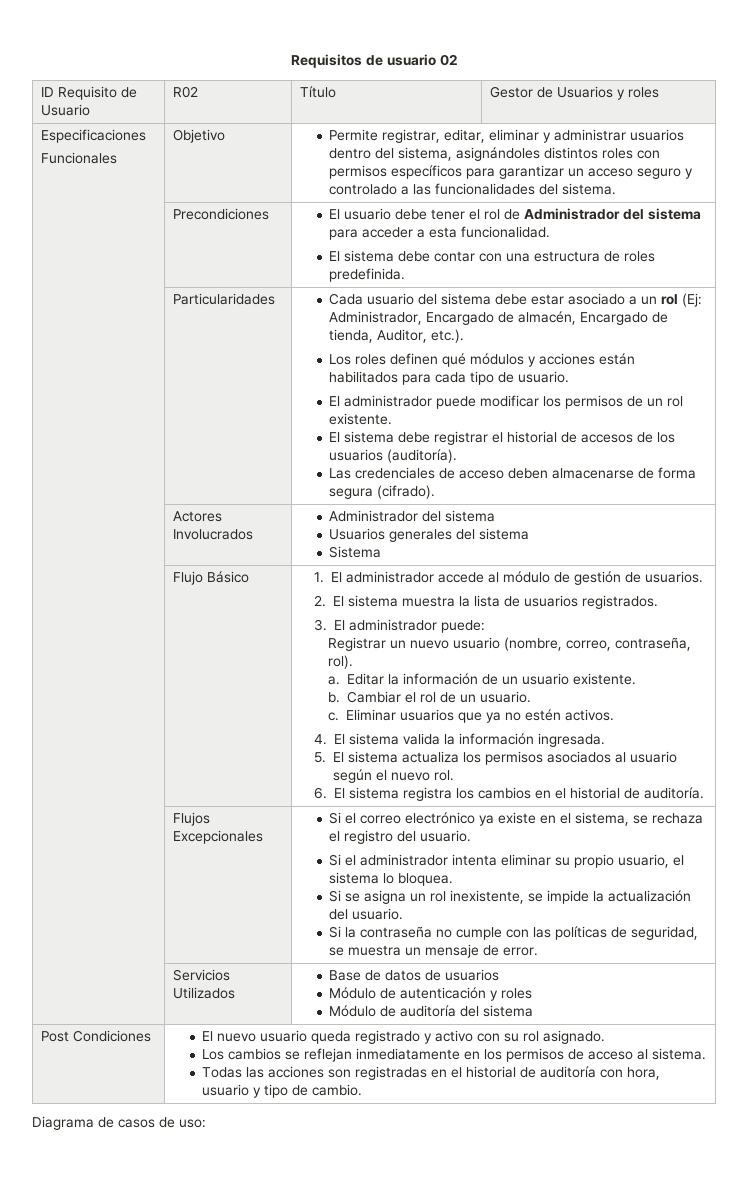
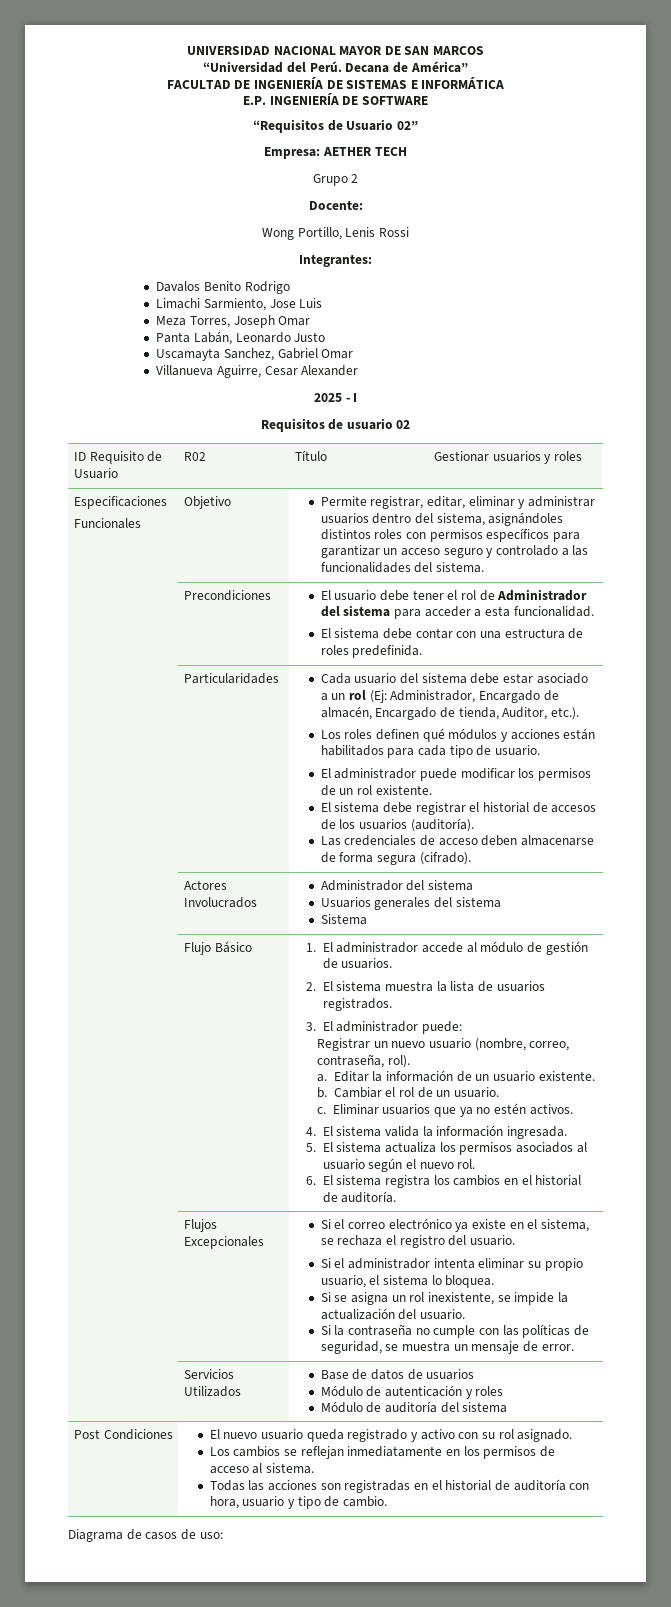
+ UNIVERSIDAD NACIONAL MAYOR DE SAN MARCOS
+ “Universidad del Perú. Decana de América”
+ FACULTAD DE INGENIERÍA DE SISTEMAS E INFORMÁTICA
+ E.P. INGENIERÍA DE SOFTWARE
+ “Requisitos de Usuario 02”
+ Empresa: AETHER TECH
+ Grupo 2
+ Docente:
+ Wong Portillo, Lenis Rossi
+ Integrantes:
+ Davalos Benito Rodrigo
+ Limachi Sarmiento, Jose Luis
+ Meza Torres, Joseph Omar
+ Panta Labán, Leonardo Justo
+ Uscamayta Sanchez, Gabriel Omar
+ Villanueva Aguirre, Cesar Alexander
+ 2025 - I
- ID Requisito de Usuario | R02 | Título | Gestor de Usuarios y roles
+ ID Requisito de Usuario | R02 | Título | Gestionar usuarios y roles

